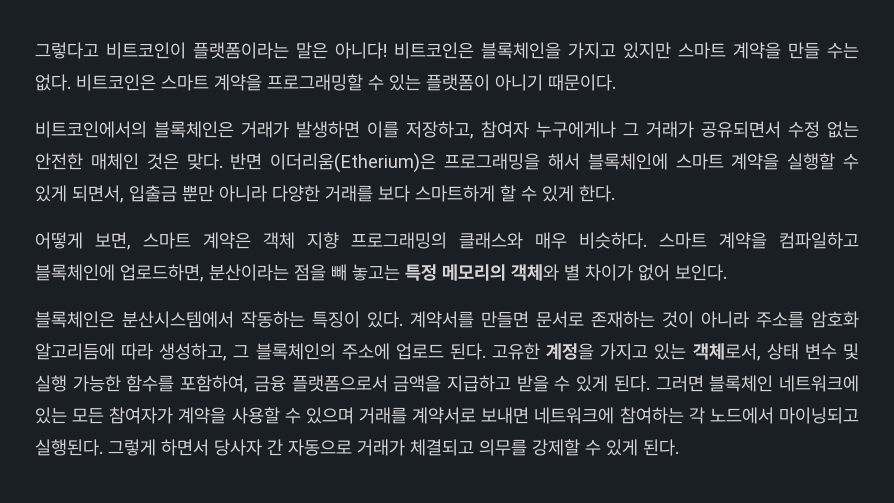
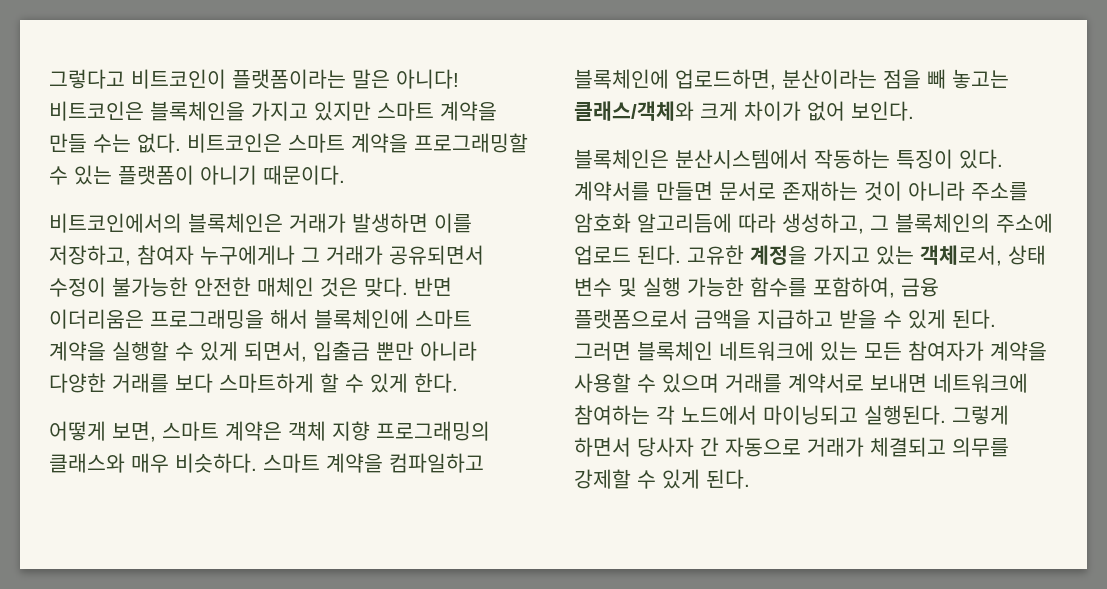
- 비트코인에서의 블록체인은 거래가 발생하면 이를 저장하고, 참여자 누구에게나 그 거래가 공유되면서 수정 없는 안전한 매체인 것은 맞다.
+ 비트코인에서의 블록체인은 거래가 발생하면 이를 저장하고, 참여자 누구에게나 그 거래가 공유되면서 수정이 불가능한 안전한 매체인 것은 맞다.
- 반면 이더리움(Etherium)은 프로그래밍을 해서 블록체인에 스마트 계약을 실행할 수 있게 되면서, 입출금 뿐만 아니라 다양한 거래를 보다 스마트하게 할 수 있게 한다.
+ 반면 이더리움은 프로그래밍을 해서 블록체인에 스마트 계약을 실행할 수 있게 되면서, 입출금 뿐만 아니라 다양한 거래를 보다 스마트하게 할 수 있게 한다.
- 스마트 계약을 컴파일하고 블록체인에 업로드하면, 분산이라는 점을 빼 놓고는 특정 메모리의 객체와 별 차이가 없어 보인다.
+ 스마트 계약을 컴파일하고 블록체인에 업로드하면, 분산이라는 점을 빼 놓고는 클래스/객체와 크게 차이가 없어 보인다.

